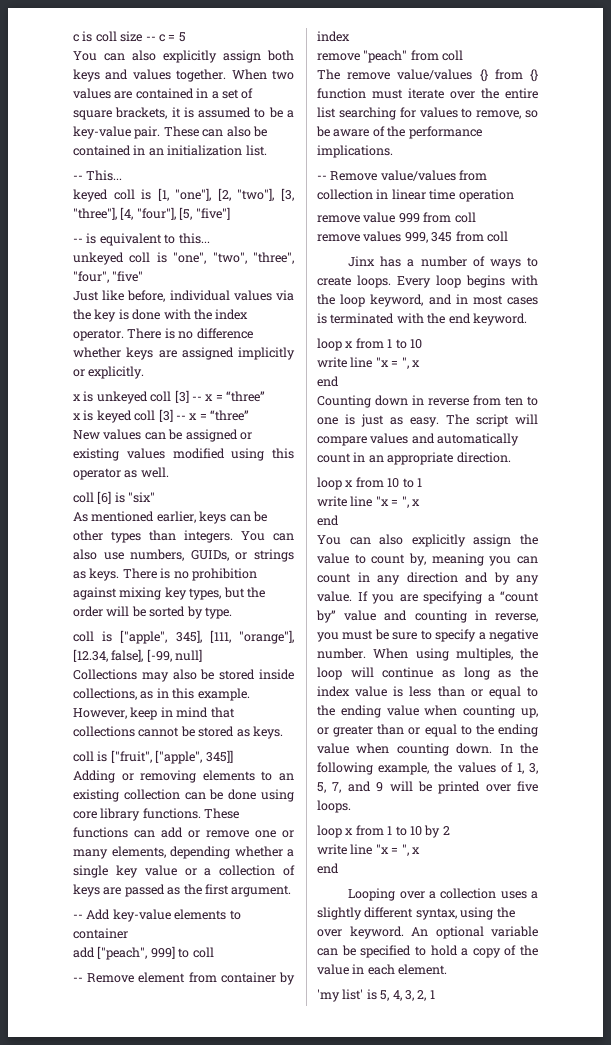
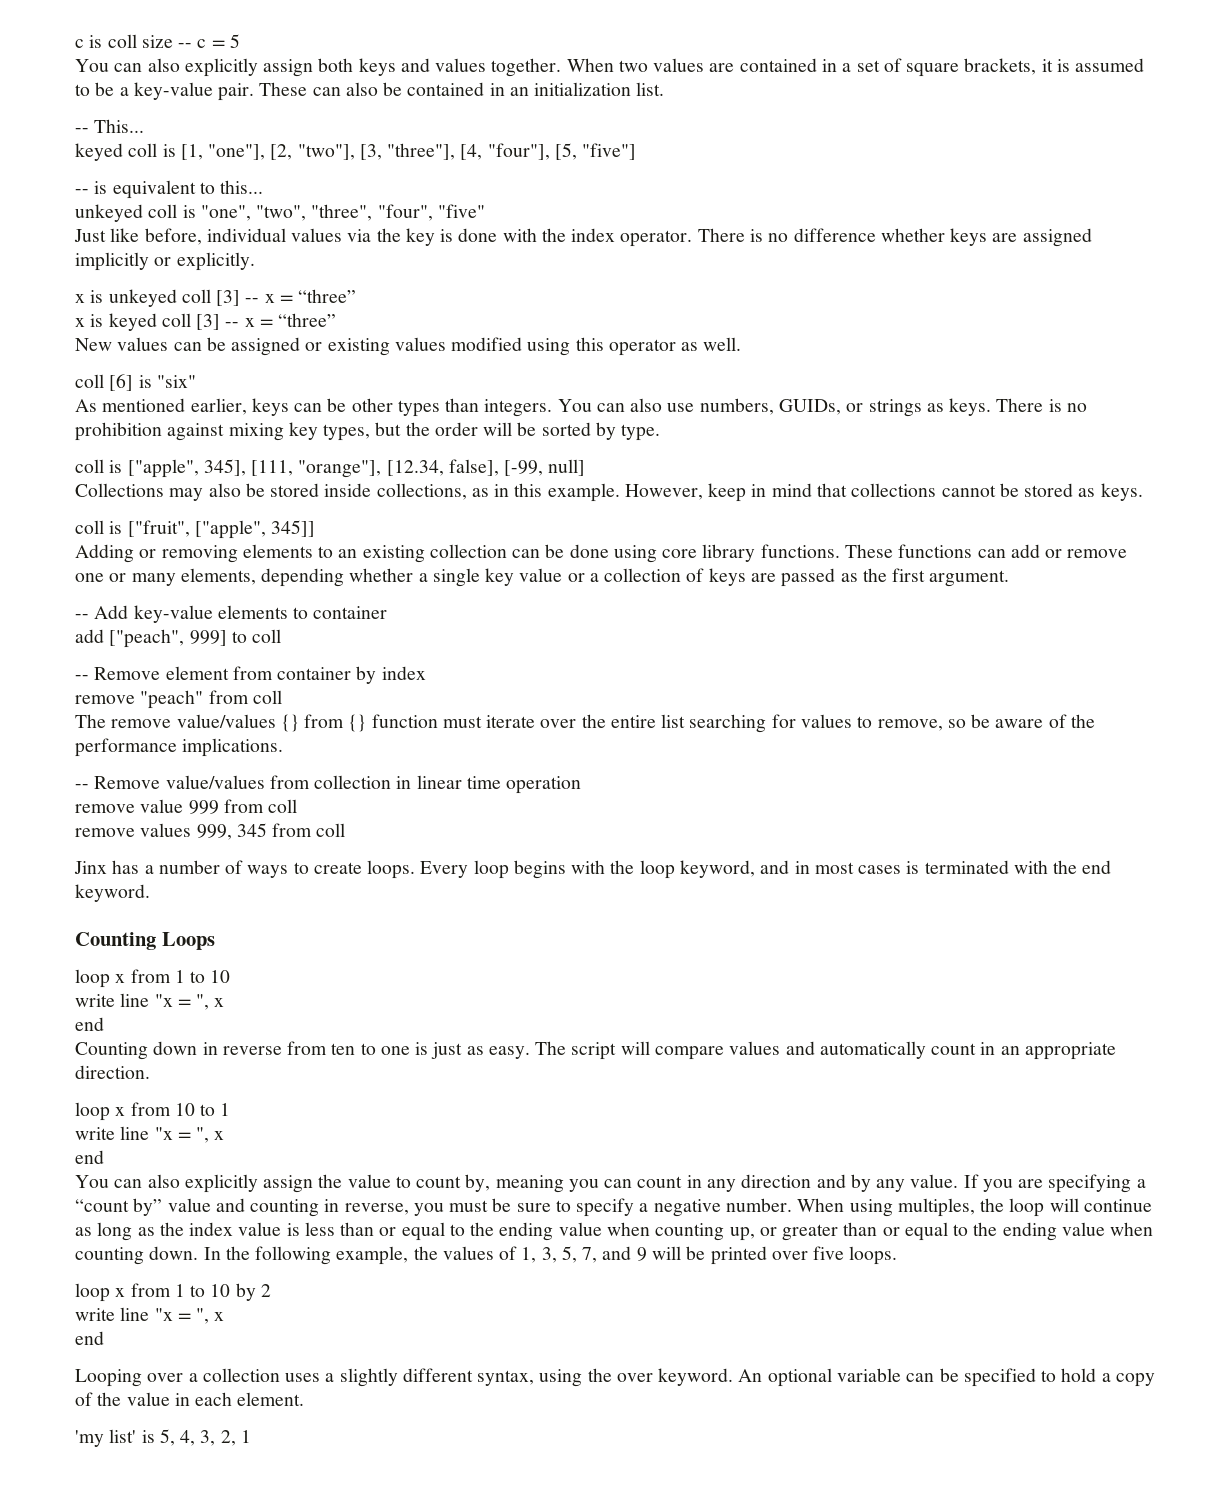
+ Counting Loops

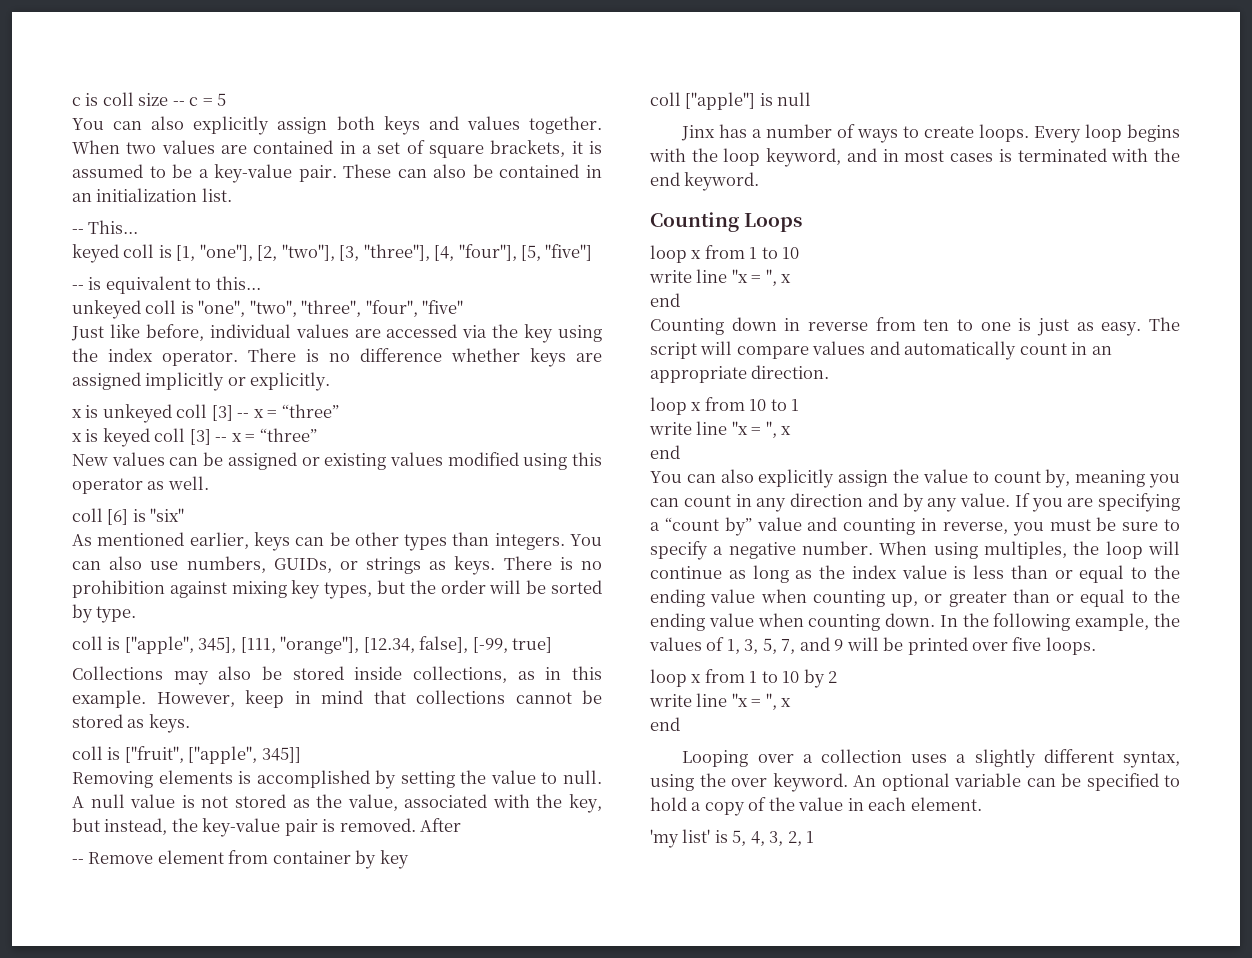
- Just like before, individual values via the key is done with the index operator.
+ Just like before, individual values are accessed via the key using the index operator.
- coll is ["apple", 345], [111, "orange"], [12.34, false], [-99, null]
+ coll is ["apple", 345], [111, "orange"], [12.34, false], [-99, true]
- Adding or removing elements to an existing collection can be done using core library functions. These functions can add or remove one or many elements, depending whether a single key value or a collection of keys are passed as the first argument.
- -- Add key-value elements to container
- add ["peach", 999] to coll
+ Removing elements is accomplished by setting the value to null. A null value is not stored as the value, associated with the key, but instead, the key-value pair is removed. After
- -- Remove element from container by index
- remove "peach" from coll
- The remove value/values {} from {} function must iterate over the entire list searching for values to remove, so be aware of the performance implications.
- -- Remove value/values from collection in linear time operation
- remove value 999 from coll
- remove values 999, 345 from coll
+ -- Remove element from container by key
+ coll ["apple"] is null

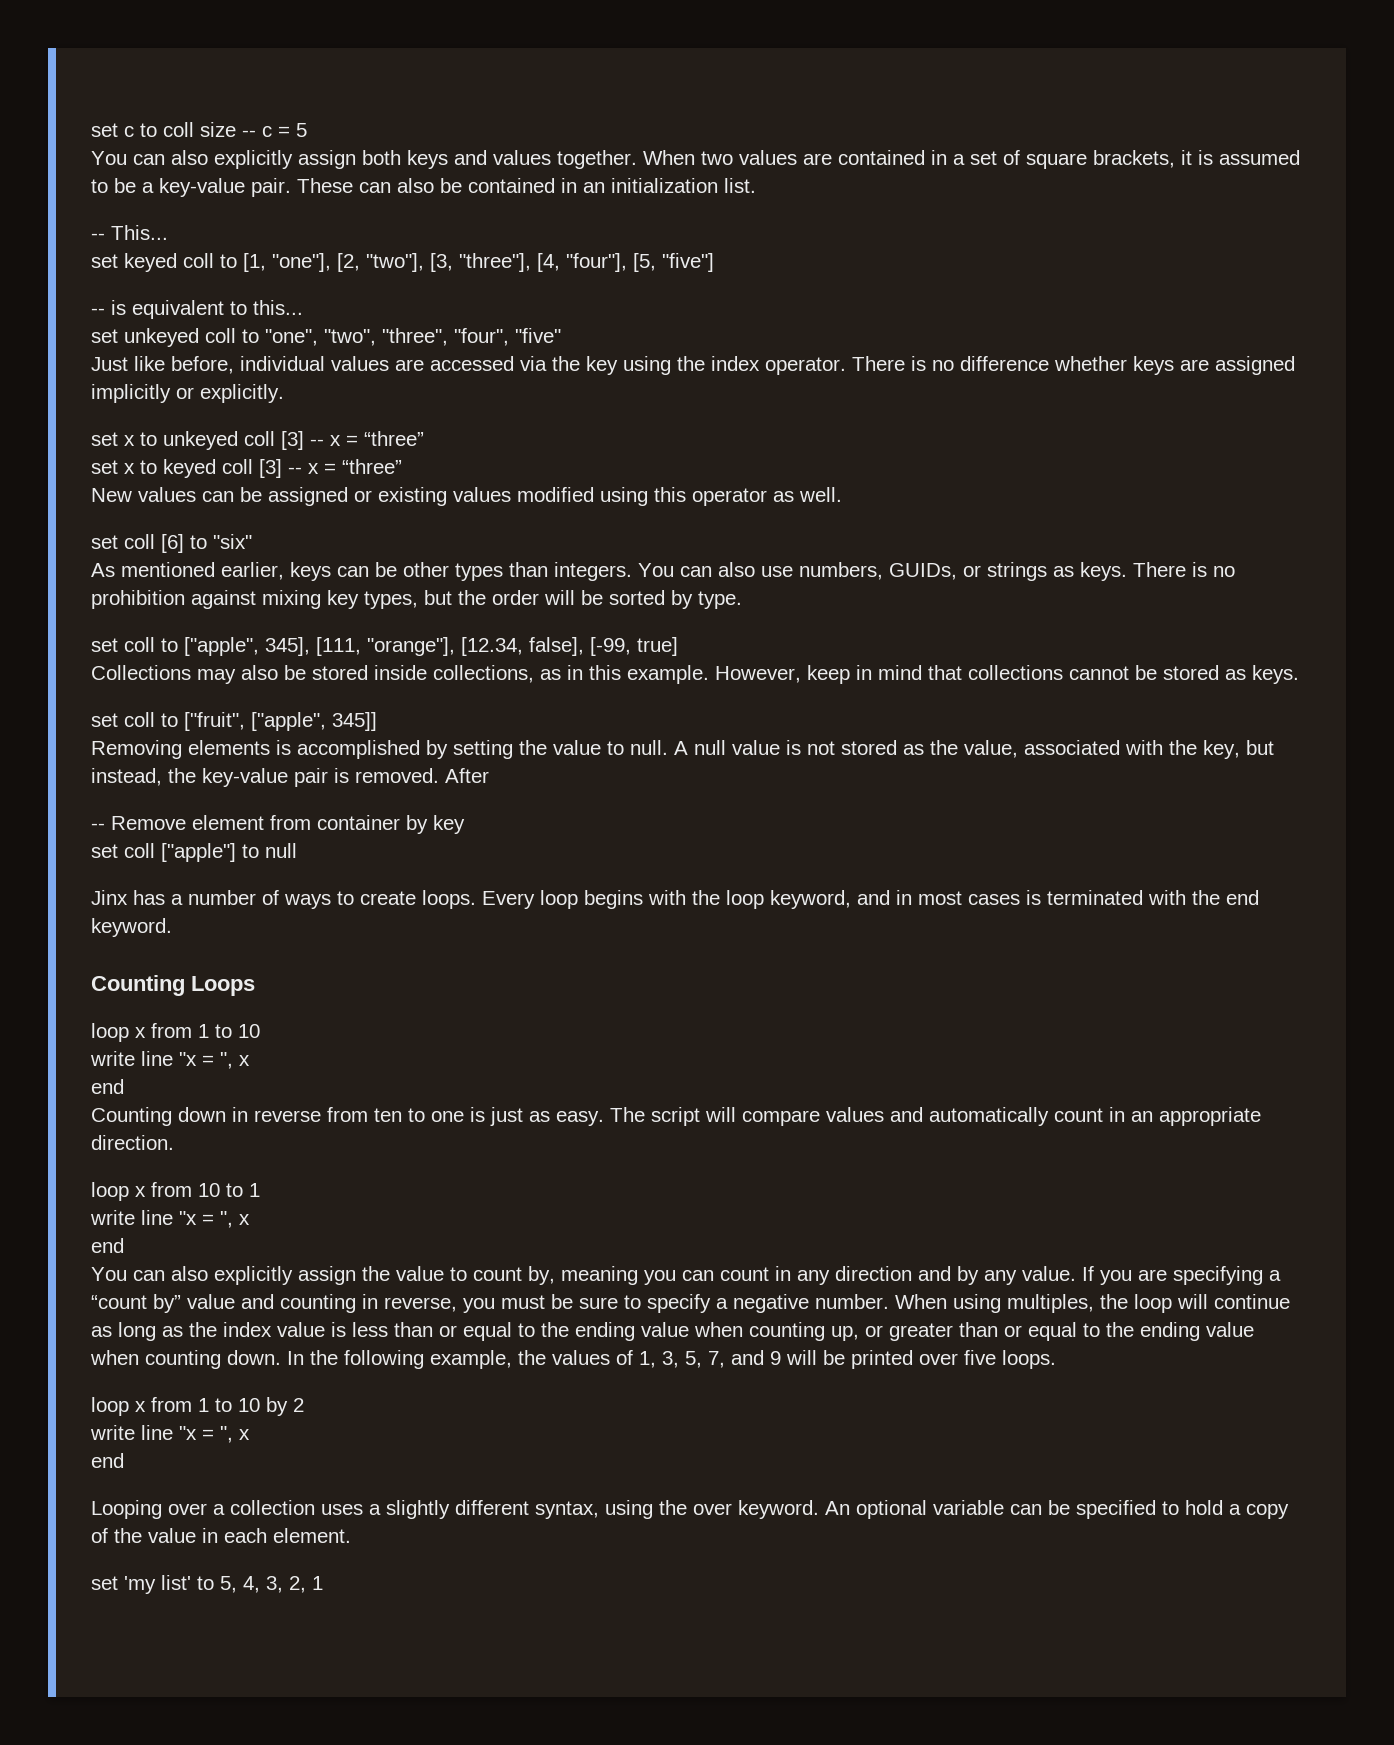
- c is coll size -- c = 5
+ set c to coll size -- c = 5
- keyed coll is [1, "one"], [2, "two"], [3, "three"], [4, "four"], [5, "five"]
+ set keyed coll to [1, "one"], [2, "two"], [3, "three"], [4, "four"], [5, "five"]
- unkeyed coll is "one", "two", "three", "four", "five"
+ set unkeyed coll to "one", "two", "three", "four", "five"
- x is unkeyed coll [3] -- x = “three”
+ set x to unkeyed coll [3] -- x = “three”
- x is keyed coll [3] -- x = “three”
+ set x to keyed coll [3] -- x = “three”
- coll [6] is "six"
+ set coll [6] to "six"
- coll is ["apple", 345], [111, "orange"], [12.34, false], [-99, true]
+ set coll to ["apple", 345], [111, "orange"], [12.34, false], [-99, true]
- coll is ["fruit", ["apple", 345]]
+ set coll to ["fruit", ["apple", 345]]
- coll ["apple"] is null
+ set coll ["apple"] to null
- 'my list' is 5, 4, 3, 2, 1
+ set 'my list' to 5, 4, 3, 2, 1

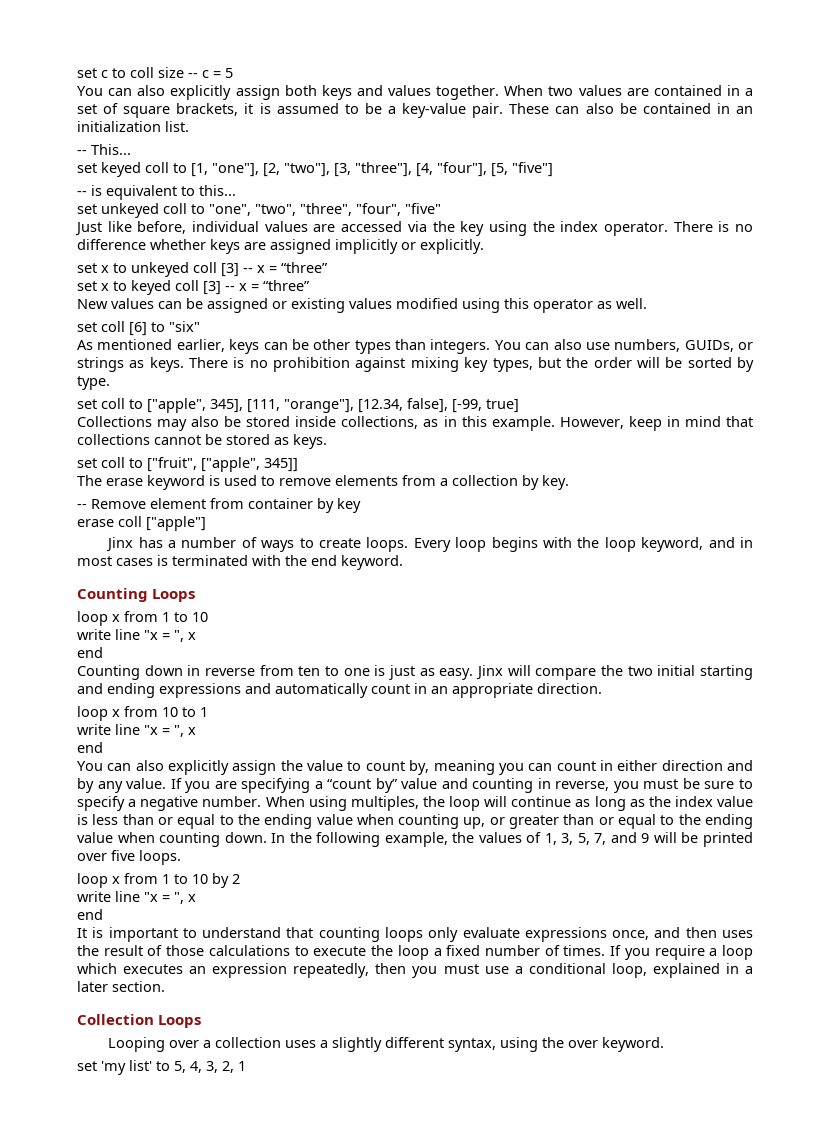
- Removing elements is accomplished by setting the value to null. A null value is not stored as the value, associated with the key, but instead, the key-value pair is removed. After
+ The erase keyword is used to remove elements from a collection by key.
- set coll ["apple"] to null
+ erase coll ["apple"]
- The script will compare values and automatically count in an appropriate direction.
+ Jinx will compare the two initial starting and ending expressions and automatically count in an appropriate direction.
- You can also explicitly assign the value to count by, meaning you can count in any direction and by any value.
+ You can also explicitly assign the value to count by, meaning you can count in either direction and by any value.
+ It is important to understand that counting loops only evaluate expressions once, and then uses the result of those calculations to execute the loop a fixed number of times. If you require a loop which executes an expression repeatedly, then you must use a conditional loop, explained in a later section.
+ Collection Loops
- An optional variable can be specified to hold a copy of the value in each element.

